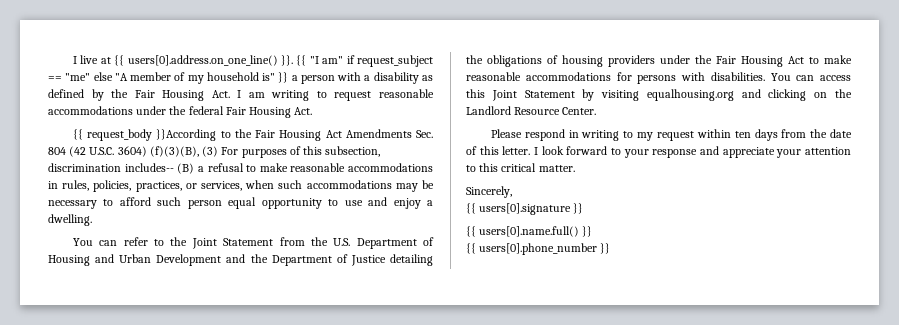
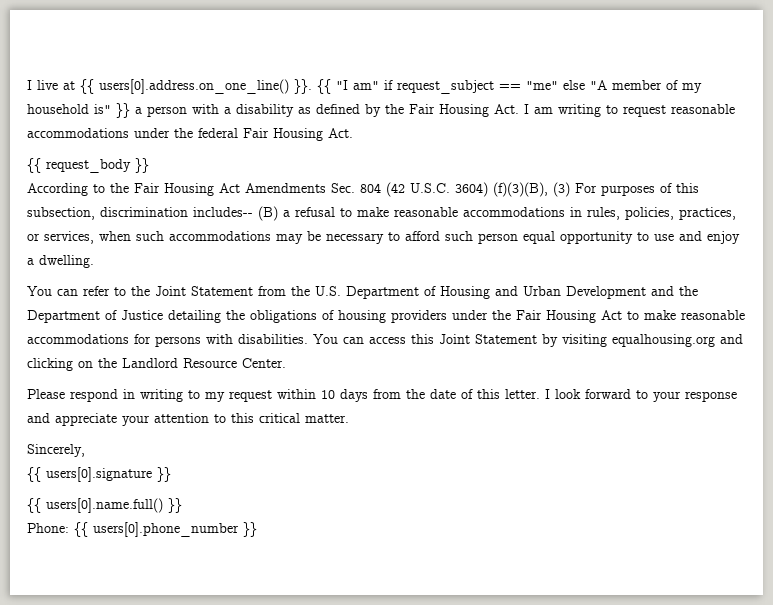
- {{ request_body }}According to the Fair Housing Act Amendments Sec. 804 (42 U.S.C. 3604) (f)(3)(B), (3) For purposes of this subsection, discrimination includes-- (B) a refusal to make reasonable accommodations in rules, policies, practices, or services, when such accommodations may be necessary to afford such person equal opportunity to use and enjoy a dwelling.
+ {{ request_body }}
+ According to the Fair Housing Act Amendments Sec. 804 (42 U.S.C. 3604) (f)(3)(B), (3) For purposes of this subsection, discrimination includes-- (B) a refusal to make reasonable accommodations in rules, policies, practices, or services, when such accommodations may be necessary to afford such person equal opportunity to use and enjoy a dwelling.
- Please respond in writing to my request within ten days from the date of this letter.
+ Please respond in writing to my request within 10 days from the date of this letter.
- {{ users[0].phone_number }}
+ Phone: {{ users[0].phone_number }}

